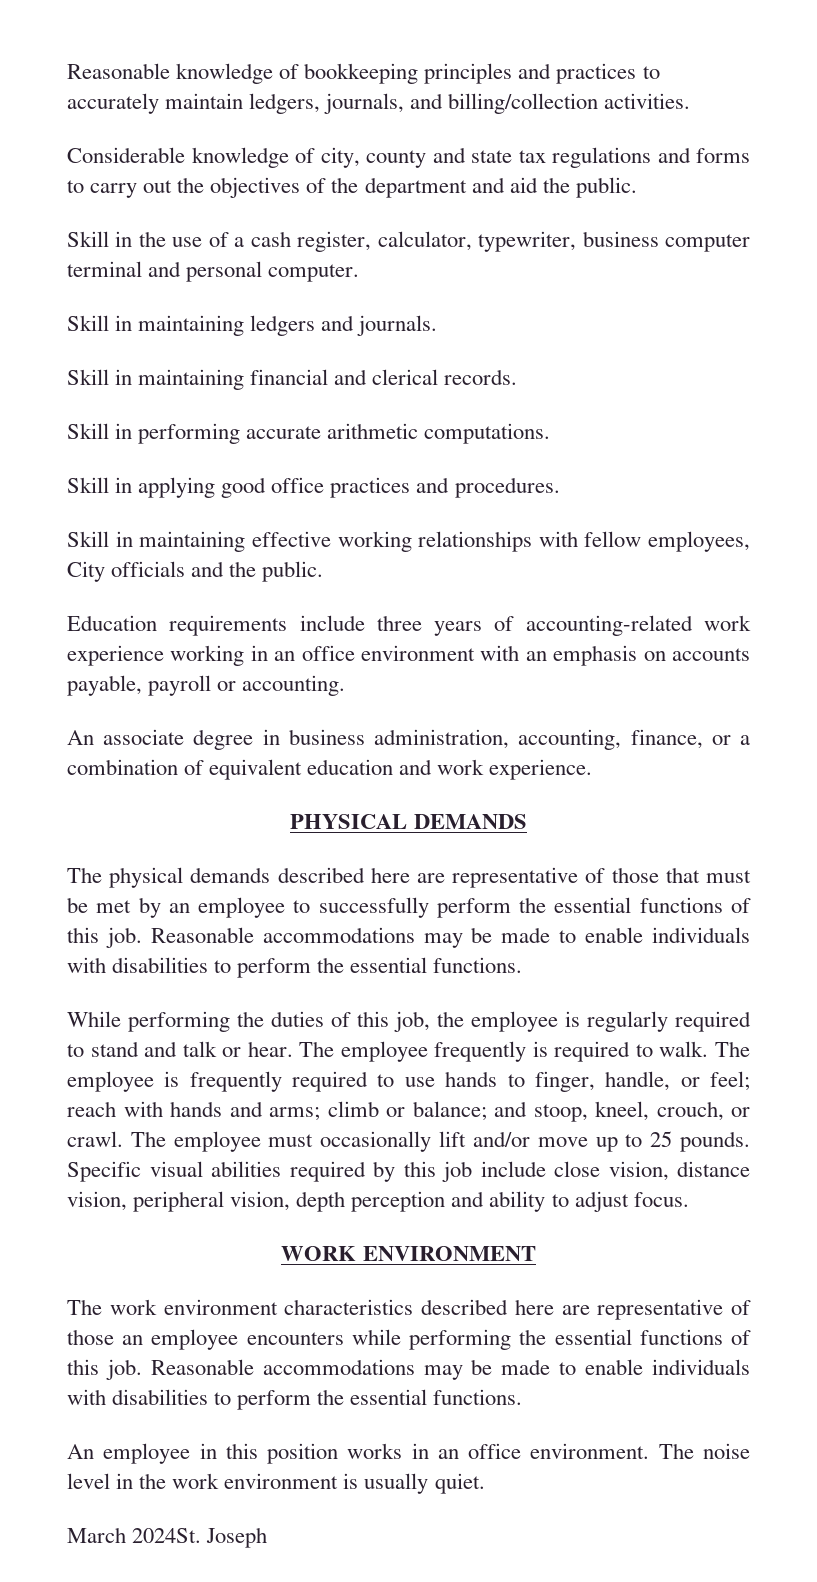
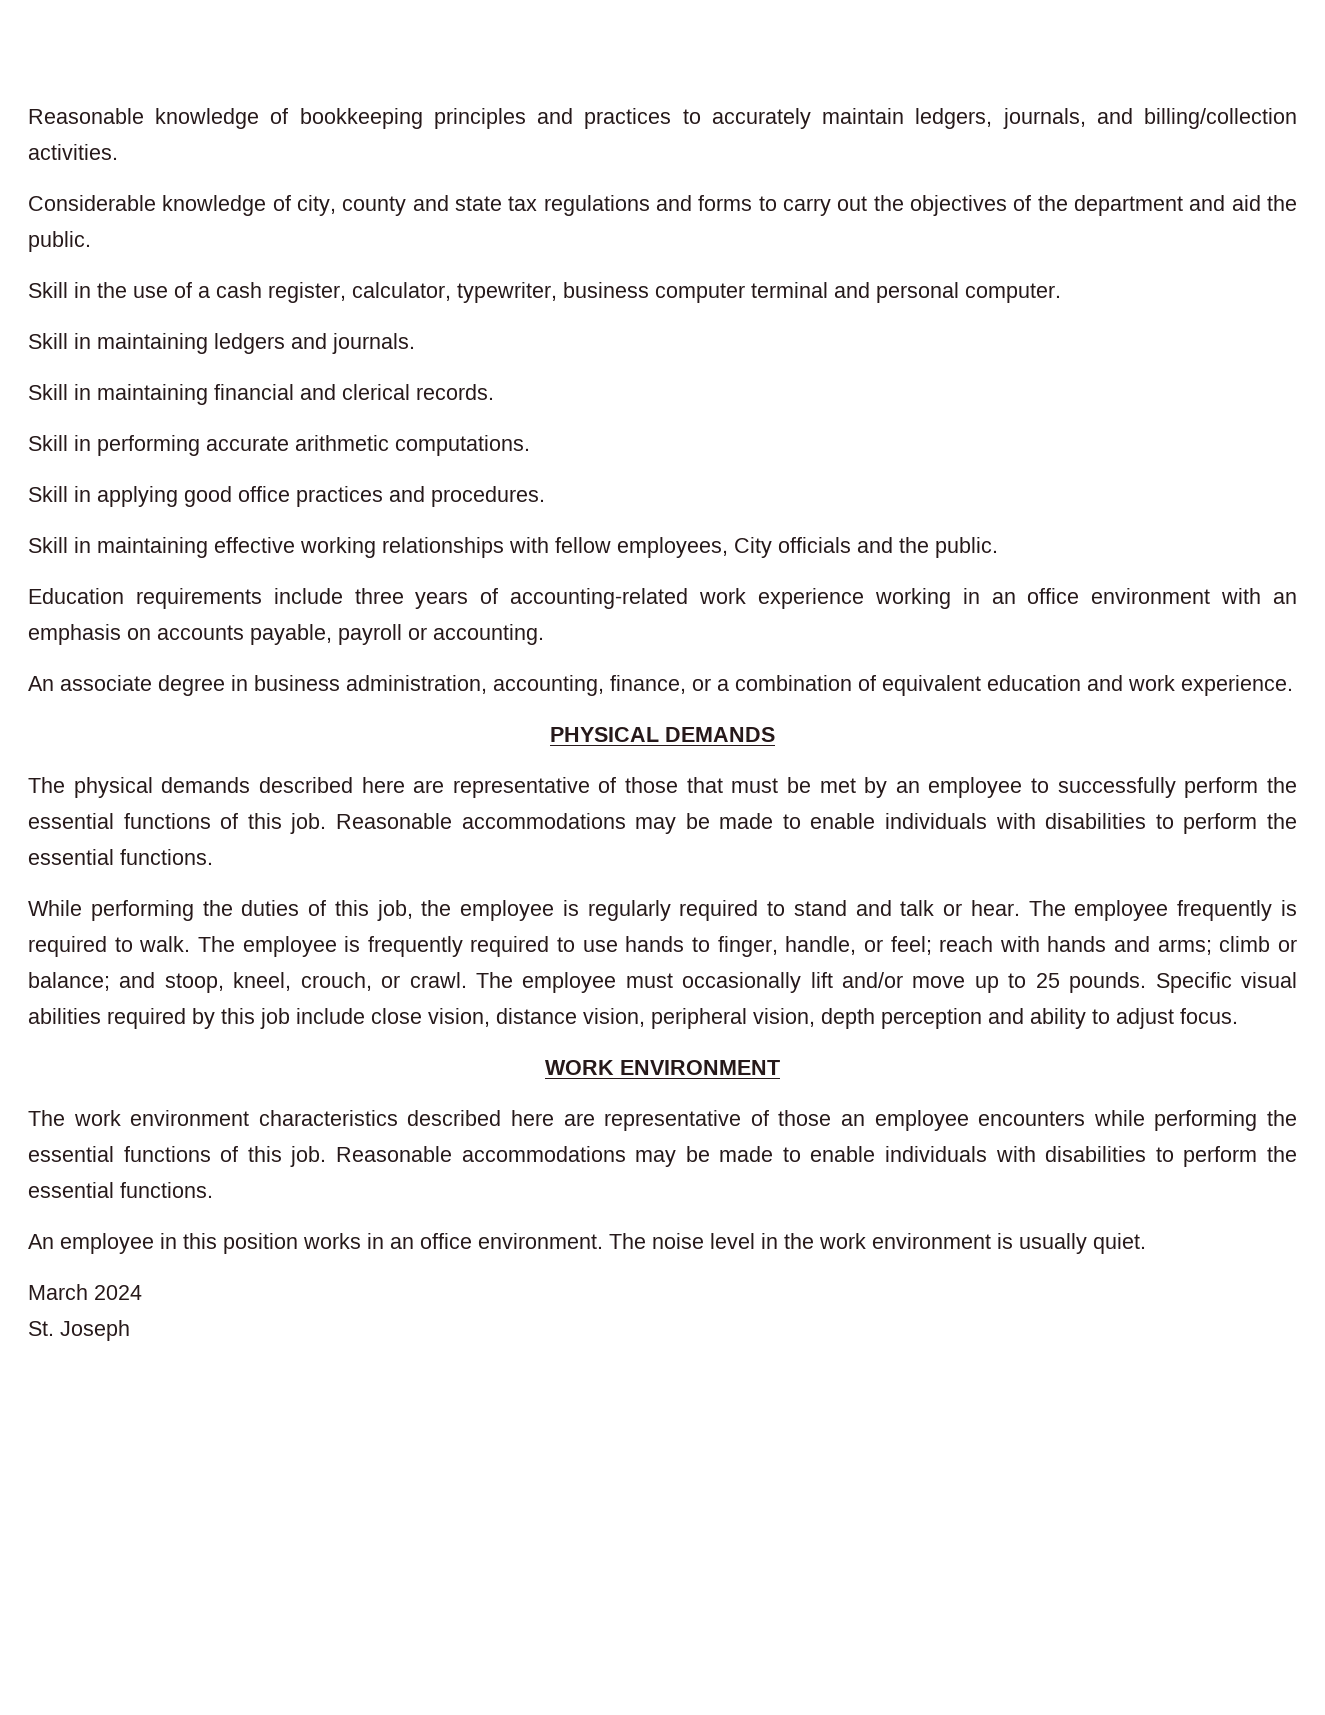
- March 2024St. Joseph
+ March 2024
+ St. Joseph

